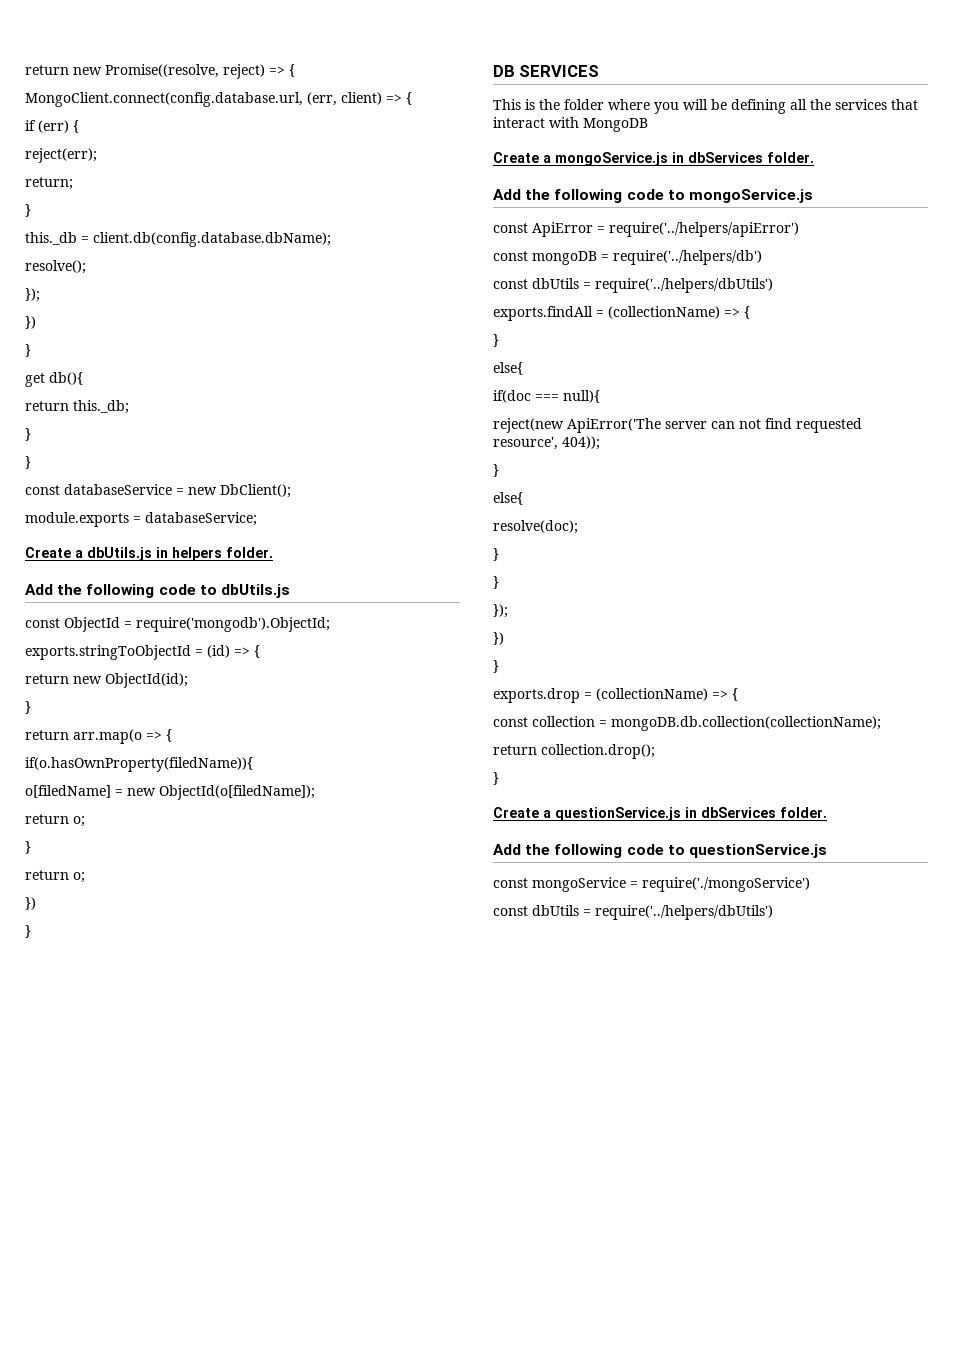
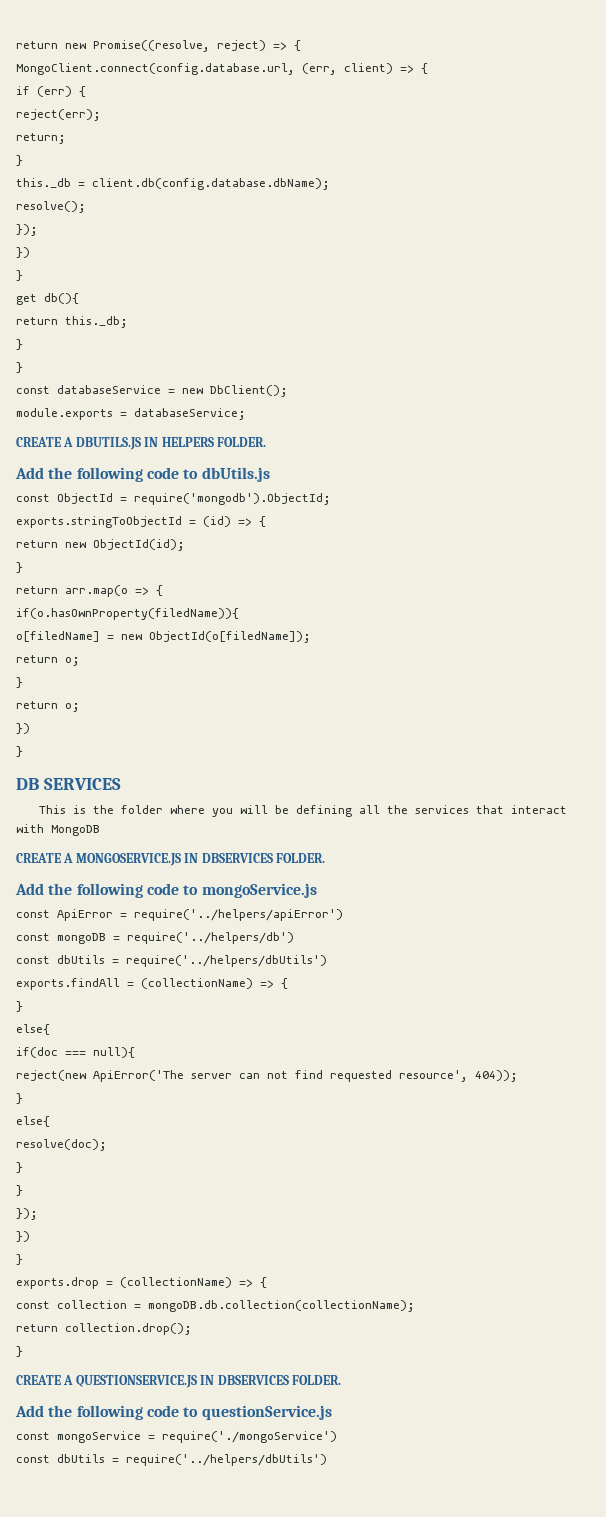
- Create a dbUtils.js in helpers folder.
+ CREATE A DBUTILS.JS IN HELPERS FOLDER.
- Create a mongoService.js in dbServices folder.
+ CREATE A MONGOSERVICE.JS IN DBSERVICES FOLDER.
- Create a questionService.js in dbServices folder.
+ CREATE A QUESTIONSERVICE.JS IN DBSERVICES FOLDER.

